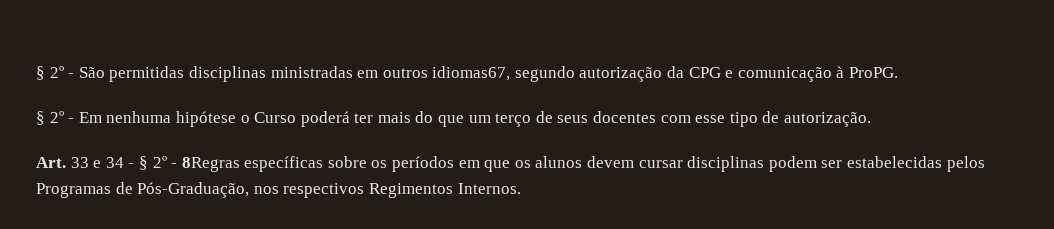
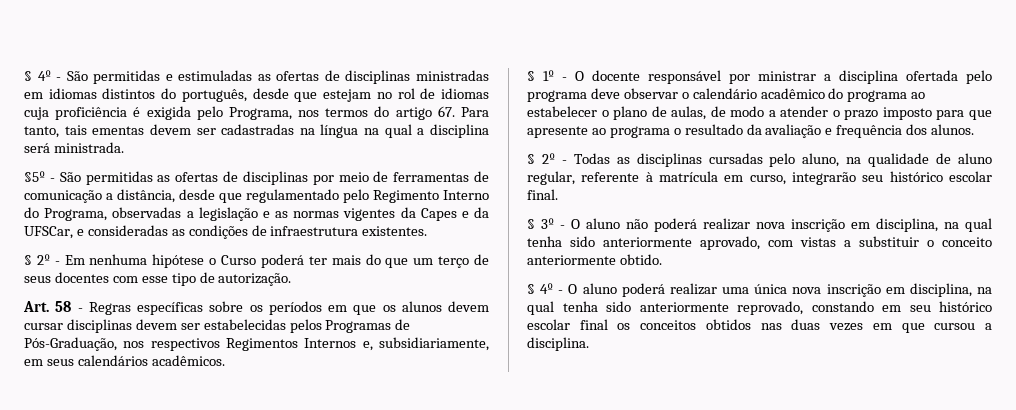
- § 2º - São permitidas disciplinas ministradas em outros idiomas67, segundo autorização da CPG e comunicação à ProPG.
+ § 4º - São permitidas e estimuladas as ofertas de disciplinas ministradas em idiomas distintos do português, desde que estejam no rol de idiomas cuja proficiência é exigida pelo Programa, nos termos do artigo 67. Para tanto, tais ementas devem ser cadastradas na língua na qual a disciplina será ministrada.
+ §5º - São permitidas as ofertas de disciplinas por meio de ferramentas de comunicação a distância, desde que regulamentado pelo Regimento Interno do Programa, observadas a legislação e as normas vigentes da Capes e da UFSCar, e consideradas as condições de infraestrutura existentes.
- Art. 33 e 34 - § 2º - 8Regras específicas sobre os períodos em que os alunos devem cursar disciplinas podem ser estabelecidas pelos Programas de Pós-Graduação, nos respectivos Regimentos Internos.
+ Art. 58 - Regras específicas sobre os períodos em que os alunos devem cursar disciplinas devem ser estabelecidas pelos Programas de Pós-Graduação, nos respectivos Regimentos Internos e, subsidiariamente, em seus calendários acadêmicos.
+ § 1º - O docente responsável por ministrar a disciplina ofertada pelo programa deve observar o calendário acadêmico do programa ao estabelecer o plano de aulas, de modo a atender o prazo imposto para que apresente ao programa o resultado da avaliação e frequência dos alunos.
+ § 2º - Todas as disciplinas cursadas pelo aluno, na qualidade de aluno regular, referente à matrícula em curso, integrarão seu histórico escolar final.
+ § 3º - O aluno não poderá realizar nova inscrição em disciplina, na qual tenha sido anteriormente aprovado, com vistas a substituir o conceito anteriormente obtido.
+ § 4º - O aluno poderá realizar uma única nova inscrição em disciplina, na qual tenha sido anteriormente reprovado, constando em seu histórico escolar final os conceitos obtidos nas duas vezes em que cursou a disciplina.

